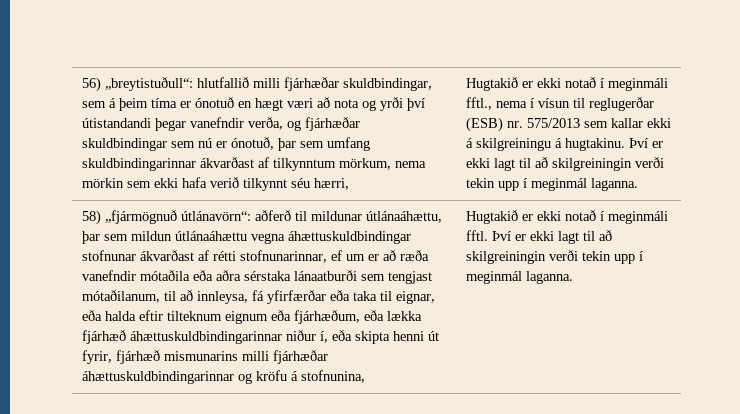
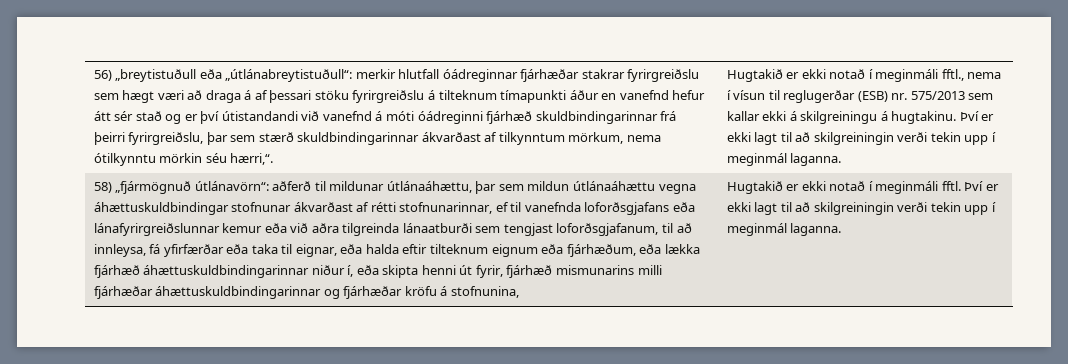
- 56) „breytistuðull“: hlutfallið milli fjárhæðar skuldbindingar, sem á þeim tíma er ónotuð en hægt væri að nota og yrði því útistandandi þegar vanefndir verða, og fjárhæðar skuldbindingar sem nú er ónotuð, þar sem umfang skuldbindingarinnar ákvarðast af tilkynntum mörkum, nema mörkin sem ekki hafa verið tilkynnt séu hærri,
+ 56) „breytistuðull eða „útlánabreytistuðull“: merkir hlutfall óádreginnar fjárhæðar stakrar fyrirgreiðslu sem hægt væri að draga á af þessari stöku fyrirgreiðslu á tilteknum tímapunkti áður en vanefnd hefur átt sér stað og er því útistandandi við vanefnd á móti óádreginni fjárhæð skuldbindingarinnar frá þeirri fyrirgreiðslu, þar sem stærð skuldbindingarinnar ákvarðast af tilkynntum mörkum, nema ótilkynntu mörkin séu hærri,“.
- 58) „fjármögnuð útlánavörn“: aðferð til mildunar útlánaáhættu, þar sem mildun útlánaáhættu vegna áhættuskuldbindingar stofnunar ákvarðast af rétti stofnunarinnar, ef um er að ræða vanefndir mótaðila eða aðra sérstaka lánaatburði sem tengjast mótaðilanum, til að innleysa, fá yfirfærðar eða taka til eignar, eða halda eftir tilteknum eignum eða fjárhæðum, eða lækka fjárhæð áhættuskuldbindingarinnar niður í, eða skipta henni út fyrir, fjárhæð mismunarins milli fjárhæðar áhættuskuldbindingarinnar og kröfu á stofnunina,
+ 58) „fjármögnuð útlánavörn“: aðferð til mildunar útlánaáhættu, þar sem mildun útlánaáhættu vegna áhættuskuldbindingar stofnunar ákvarðast af rétti stofnunarinnar, ef til vanefnda loforðsgjafans eða lánafyrirgreiðslunnar kemur eða við aðra tilgreinda lánaatburði sem tengjast loforðsgjafanum, til að innleysa, fá yfirfærðar eða taka til eignar, eða halda eftir tilteknum eignum eða fjárhæðum, eða lækka fjárhæð áhættuskuldbindingarinnar niður í, eða skipta henni út fyrir, fjárhæð mismunarins milli fjárhæðar áhættuskuldbindingarinnar og fjárhæðar kröfu á stofnunina,

